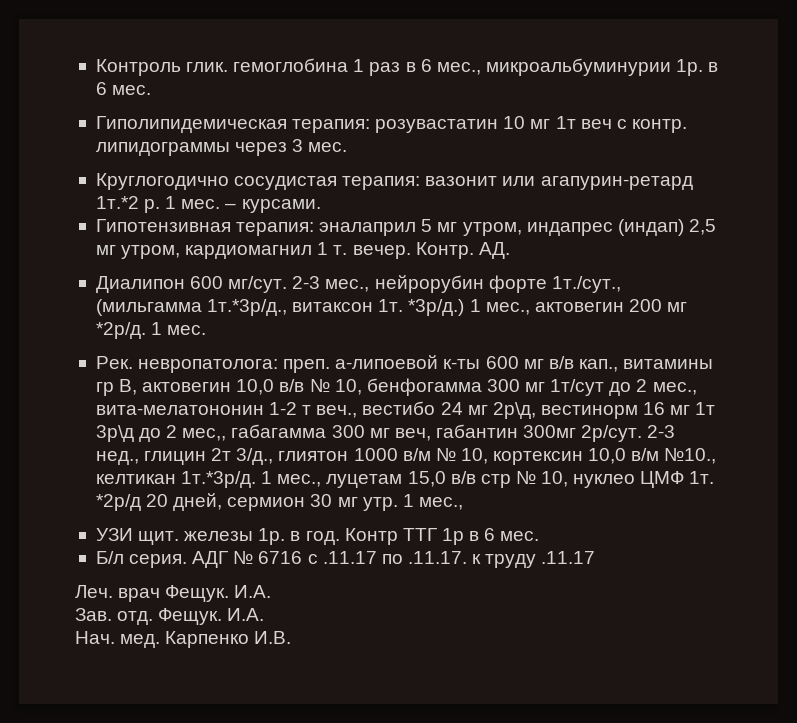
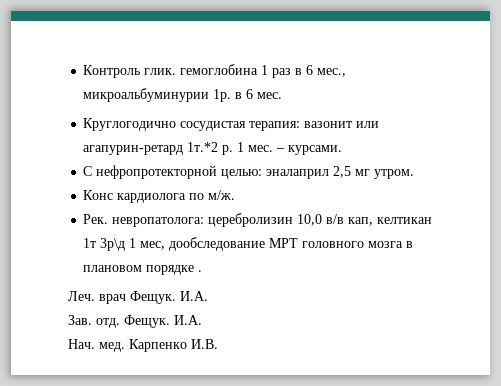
- Гиполипидемическая терапия: розувастатин 10 мг 1т веч с контр. липидограммы через 3 мес.
- Гипотензивная терапия: эналаприл 5 мг утром, индапрес (индап) 2,5 мг утром, кардиомагнил 1 т. вечер. Контр. АД.
- Диалипон 600 мг/сут. 2-3 мес., нейрорубин форте 1т./сут., (мильгамма 1т.*3р/д., витаксон 1т. *3р/д.) 1 мес., актовегин 200 мг *2р/д. 1 мес.
- Рек. невропатолога: преп. а-липоевой к-ты 600 мг в/в кап., витамины гр В, актовегин 10,0 в/в № 10, бенфогамма 300 мг 1т/сут до 2 мес., вита-мелатононин 1-2 т веч., вестибо 24 мг 2р\д, вестинорм 16 мг 1т 3р\д до 2 мес,, габагамма 300 мг веч, габантин 300мг 2р/сут. 2-3 нед., глицин 2т 3/д., глиятон 1000 в/м № 10, кортексин 10,0 в/м №10., келтикан 1т.*3р/д. 1 мес., луцетам 15,0 в/в стр № 10, нуклео ЦМФ 1т. *2р/д 20 дней, сермион 30 мг утр. 1 мес.,
- УЗИ щит. железы 1р. в год. Контр ТТГ 1р в 6 мес.
- Б/л серия. АДГ № 6716 с .11.17 по .11.17. к труду .11.17
+ С нефропротекторной целью: эналаприл 2,5 мг утром.
+ Конс кардиолога по м/ж.
+ Рек. невропатолога: церебролизин 10,0 в/в кап, келтикан 1т 3р\д 1 мес, дообследование МРТ головного мозга в плановом порядке .

